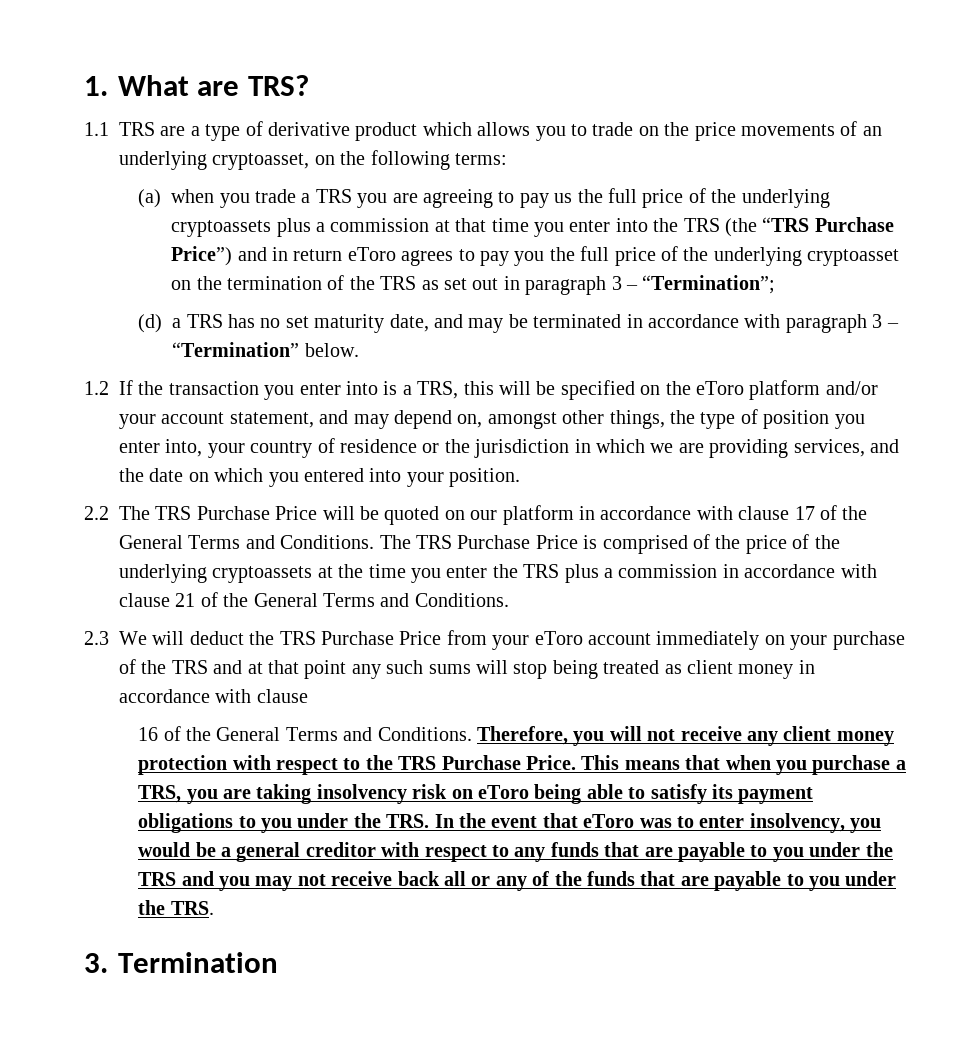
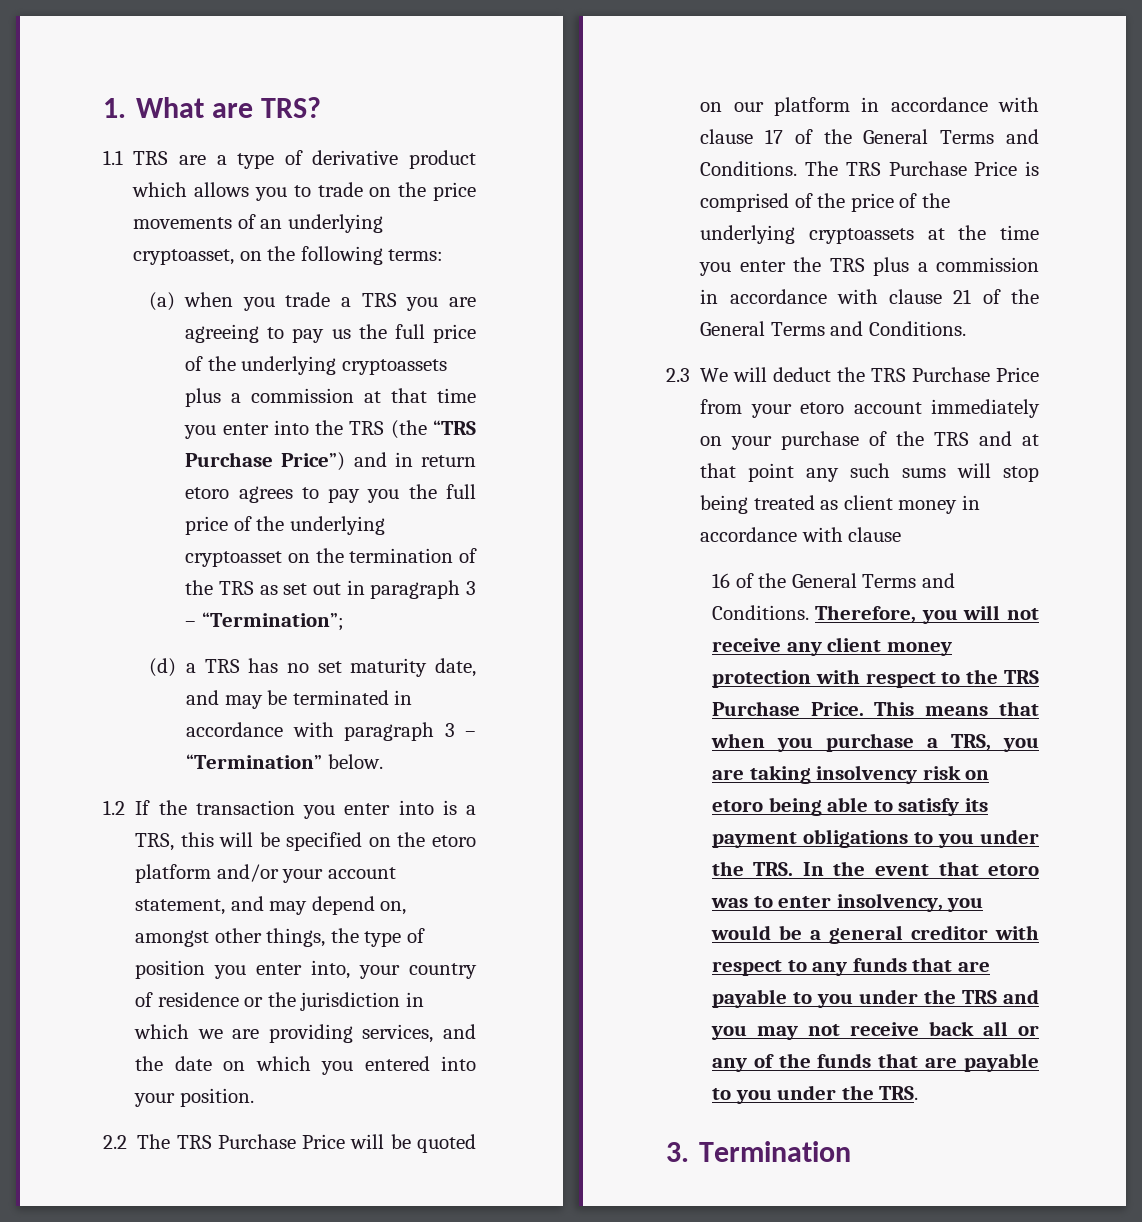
- (a) when you trade a TRS you are agreeing to pay us the full price of the underlying cryptoassets plus a commission at that time you enter into the TRS (the “TRS Purchase Price”) and in return eToro agrees to pay you the full price of the underlying cryptoasset on the termination of the TRS as set out in paragraph 3 – “Termination”;
+ (a) when you trade a TRS you are agreeing to pay us the full price of the underlying cryptoassets plus a commission at that time you enter into the TRS (the “TRS Purchase Price”) and in return etoro agrees to pay you the full price of the underlying cryptoasset on the termination of the TRS as set out in paragraph 3 – “Termination”;
- 1.2 If the transaction you enter into is a TRS, this will be specified on the eToro platform and/or your account statement, and may depend on, amongst other things, the type of position you enter into, your country of residence or the jurisdiction in which we are providing services, and the date on which you entered into your position.
+ 1.2 If the transaction you enter into is a TRS, this will be specified on the etoro platform and/or your account statement, and may depend on, amongst other things, the type of position you enter into, your country of residence or the jurisdiction in which we are providing services, and the date on which you entered into your position.
- 2.3 We will deduct the TRS Purchase Price from your eToro account immediately on your purchase of the TRS and at that point any such sums will stop being treated as client money in accordance with clause
+ 2.3 We will deduct the TRS Purchase Price from your etoro account immediately on your purchase of the TRS and at that point any such sums will stop being treated as client money in accordance with clause
- This means that when you purchase a TRS, you are taking insolvency risk on eToro being able to satisfy its payment obligations to you under the TRS. In the event that eToro was to enter insolvency, you would be a general creditor with respect to any funds that are payable to you under the TRS and you may not receive back all or any of the funds that are payable to you under the TRS.
+ This means that when you purchase a TRS, you are taking insolvency risk on etoro being able to satisfy its payment obligations to you under the TRS. In the event that etoro was to enter insolvency, you would be a general creditor with respect to any funds that are payable to you under the TRS and you may not receive back all or any of the funds that are payable to you under the TRS.

